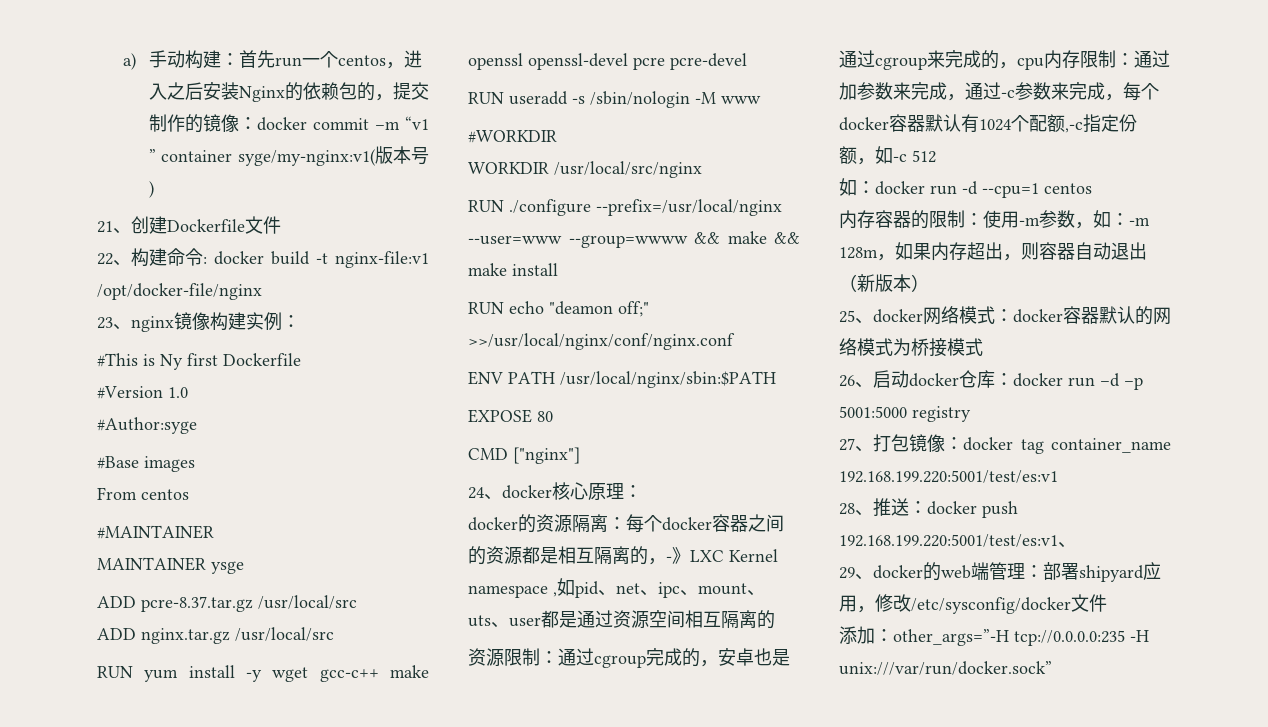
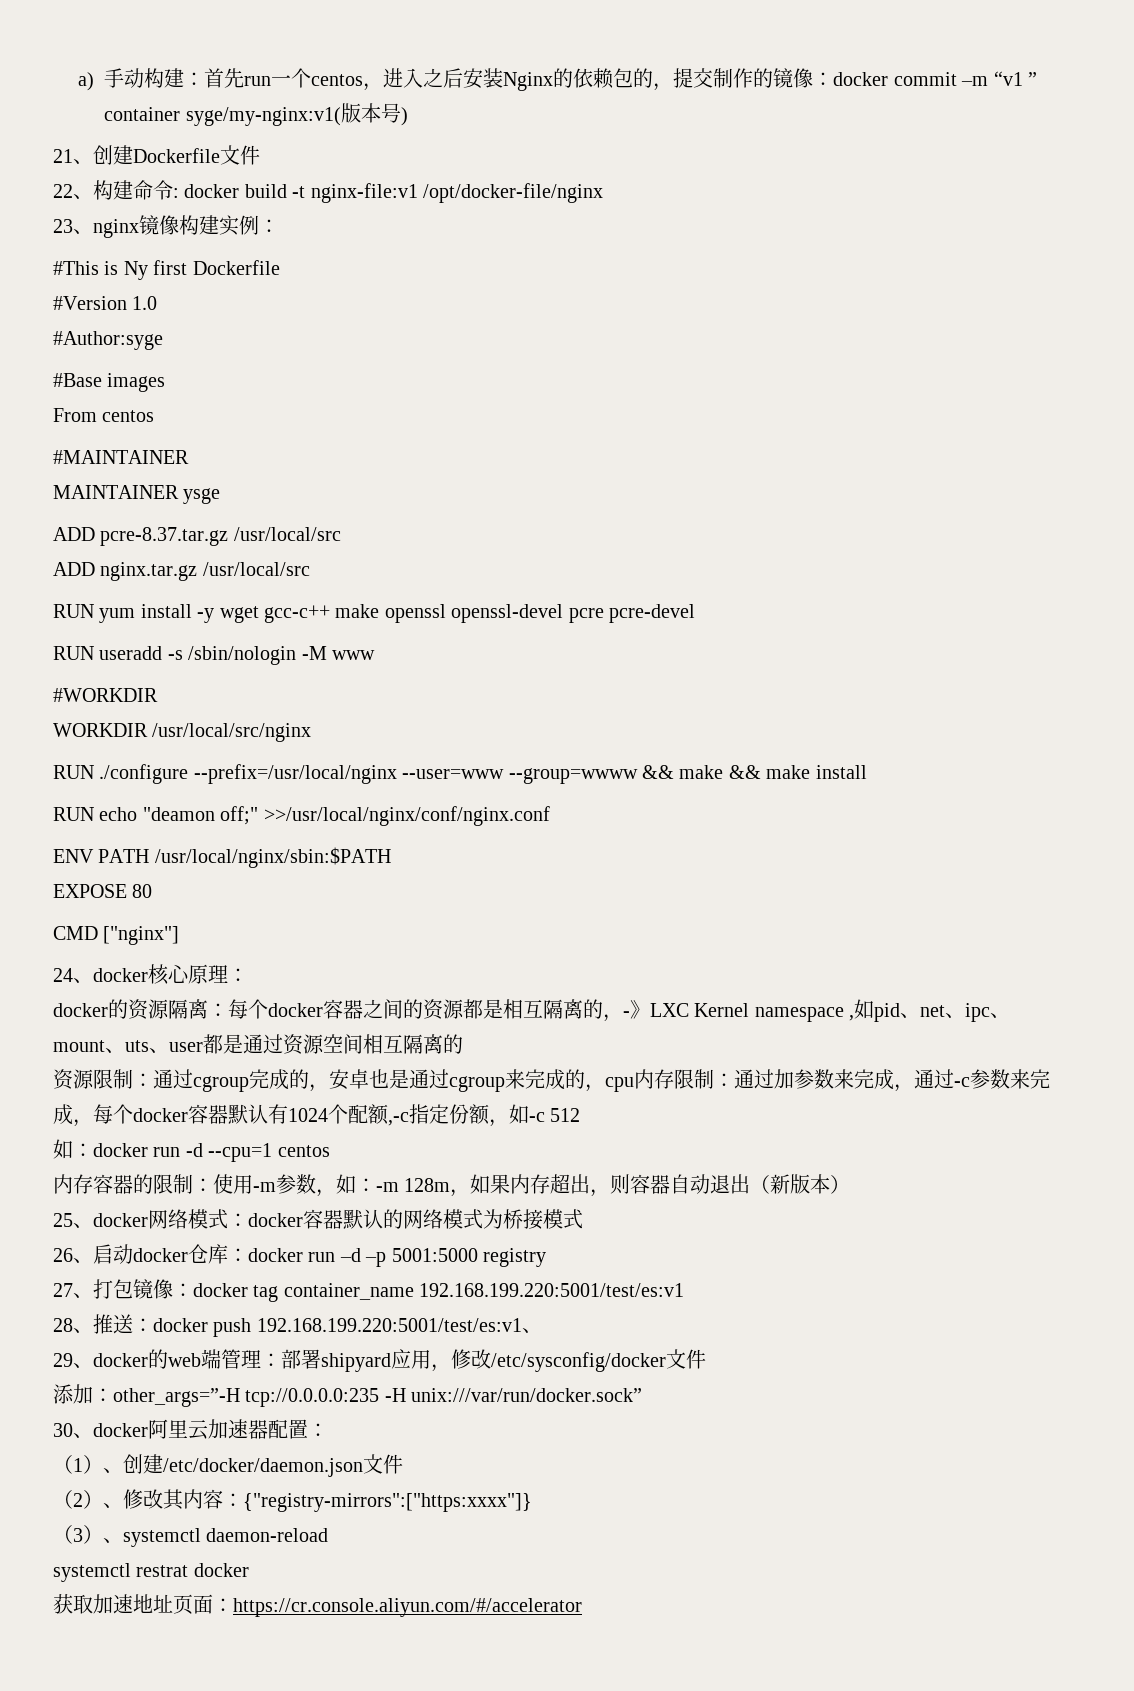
+ 30、docker阿里云加速器配置：
+ （1）、创建/etc/docker/daemon.json文件
+ （2）、修改其内容：{"registry-mirrors":["https:xxxx"]}
+ （3）、systemctl daemon-reload
+ systemctl restrat docker
+ 获取加速地址页面：https://cr.console.aliyun.com/#/accelerator

